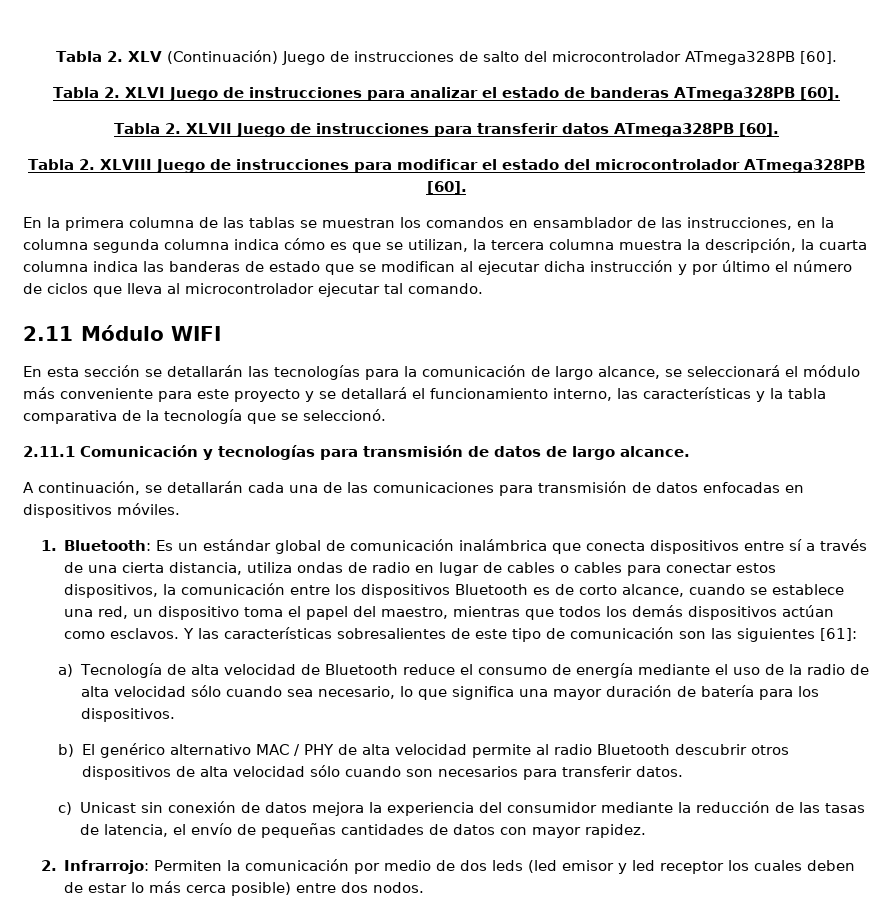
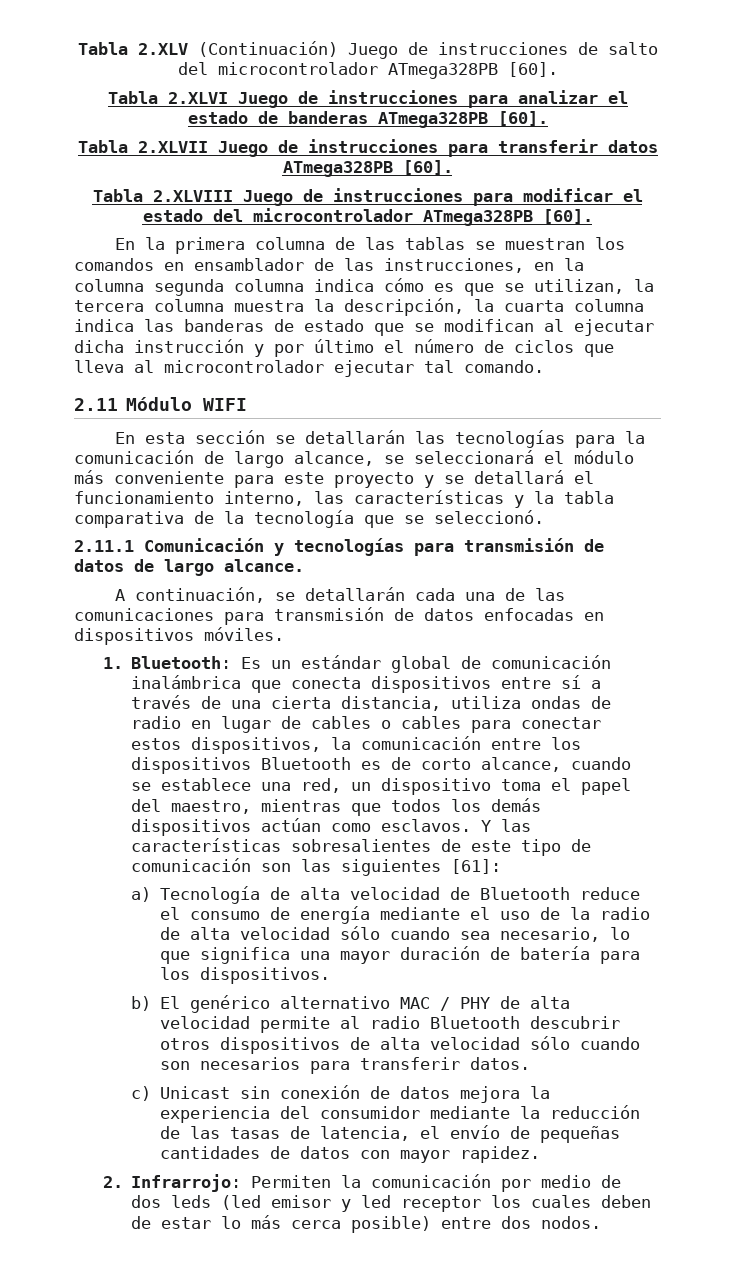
- Tabla 2. XLV (Continuación) Juego de instrucciones de salto del microcontrolador ATmega328PB [60].
+ Tabla 2.XLV (Continuación) Juego de instrucciones de salto del microcontrolador ATmega328PB [60].
- Tabla 2. XLVI Juego de instrucciones para analizar el estado de banderas ATmega328PB [60].
+ Tabla 2.XLVI Juego de instrucciones para analizar el estado de banderas ATmega328PB [60].
- Tabla 2. XLVII Juego de instrucciones para transferir datos ATmega328PB [60].
+ Tabla 2.XLVII Juego de instrucciones para transferir datos ATmega328PB [60].
- Tabla 2. XLVIII Juego de instrucciones para modificar el estado del microcontrolador ATmega328PB [60].
+ Tabla 2.XLVIII Juego de instrucciones para modificar el estado del microcontrolador ATmega328PB [60].

